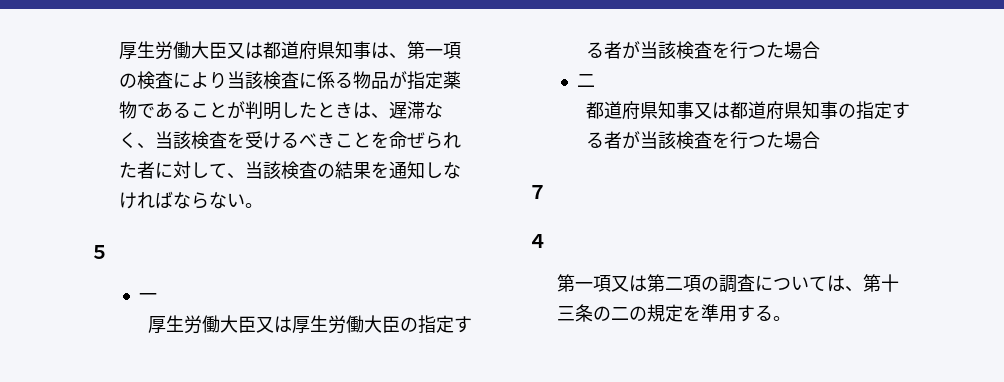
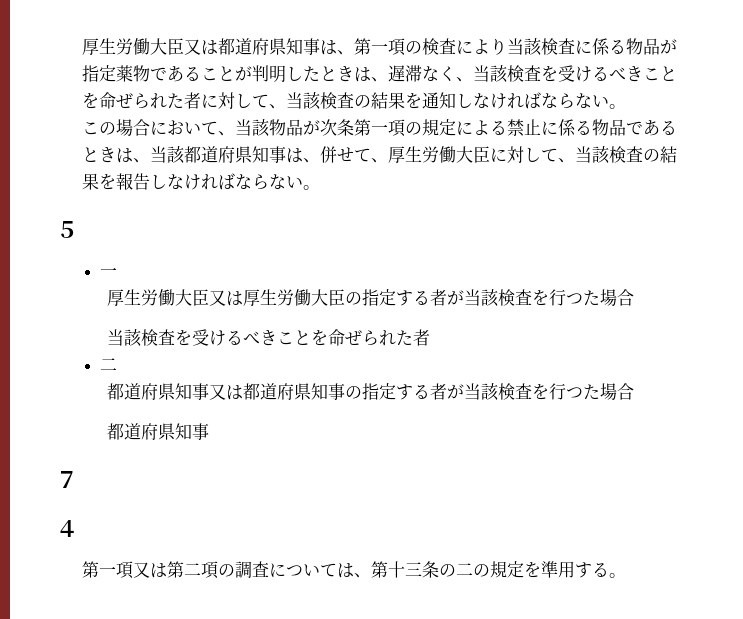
+ この場合において、当該物品が次条第一項の規定による禁止に係る物品であるときは、当該都道府県知事は、併せて、厚生労働大臣に対して、当該検査の結果を報告しなければならない。
  厚生労働大臣又は厚生労働大臣の指定する者が当該検査を行つた場合
+ 当該検査を受けるべきことを命ぜられた者
  都道府県知事又は都道府県知事の指定する者が当該検査を行つた場合
+ 都道府県知事

